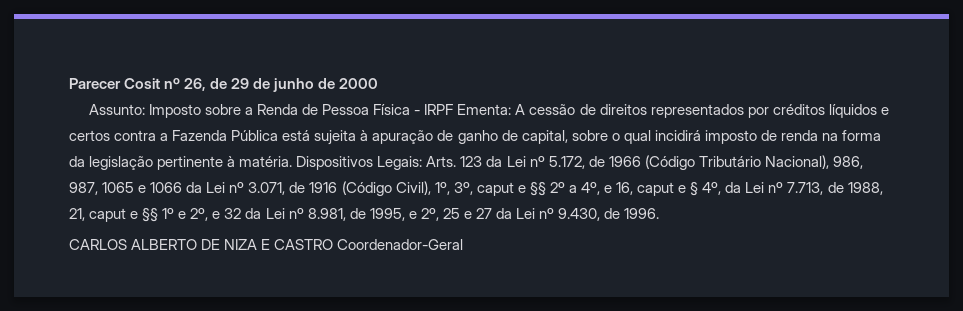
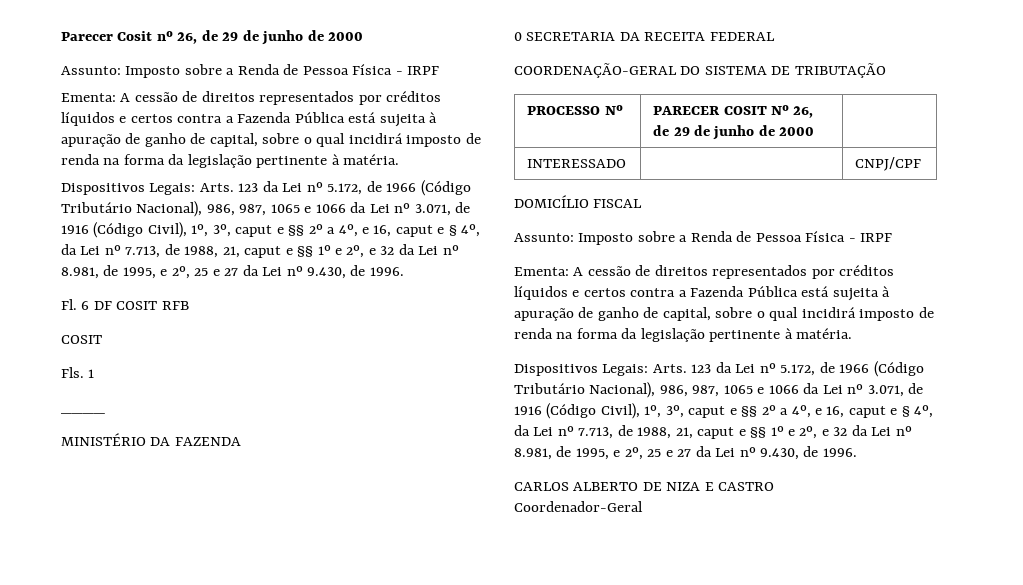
  Parecer Cosit nº 26, de 29 de junho de 2000
- Assunto: Imposto sobre a Renda de Pessoa Física - IRPF Ementa: A cessão de direitos representados por créditos líquidos e certos contra a Fazenda Pública está sujeita à apuração de ganho de capital, sobre o qual incidirá imposto de renda na forma da legislação pertinente à matéria. Dispositivos Legais:
+ Assunto: Imposto sobre a Renda de Pessoa Física - IRPF
+ Ementa: A cessão de direitos representados por créditos líquidos e certos contra a Fazenda Pública está sujeita à apuração de ganho de capital, sobre o qual incidirá imposto de renda na forma da legislação pertinente à matéria.
+ Dispositivos Legais: Arts. 123 da Lei nº 5.172, de 1966 (Código Tributário Nacional), 986, 987, 1065 e 1066 da Lei nº 3.071, de 1916 (Código Civil), 1º, 3º, caput e §§ 2º a 4º, e 16, caput e § 4º, da Lei nº 7.713, de 1988, 21, caput e §§ 1º e 2º, e 32 da Lei nº 8.981, de 1995, e 2º, 25 e 27 da Lei nº 9.430, de 1996.
+ Fl. 6 DF COSIT RFB
+ COSIT
+ Fls. 1
+ ____
+ MINISTÉRIO DA FAZENDA
+ 0 SECRETARIA DA RECEITA FEDERAL
+ COORDENAÇÃO-GERAL DO SISTEMA DE TRIBUTAÇÃO
+ PROCESSO Nº | PARECER COSIT Nº 26, de 29 de junho de 2000 |
+ INTERESSADO | | CNPJ/CPF
+ DOMICÍLIO FISCAL
+ Assunto: Imposto sobre a Renda de Pessoa Física - IRPF
+ Ementa: A cessão de direitos representados por créditos líquidos e certos contra a Fazenda Pública está sujeita à apuração de ganho de capital, sobre o qual incidirá imposto de renda na forma da legislação pertinente à matéria.
+ Dispositivos Legais:
- CARLOS ALBERTO DE NIZA E CASTRO Coordenador-Geral
+ CARLOS ALBERTO DE NIZA E CASTRO
+ Coordenador-Geral

